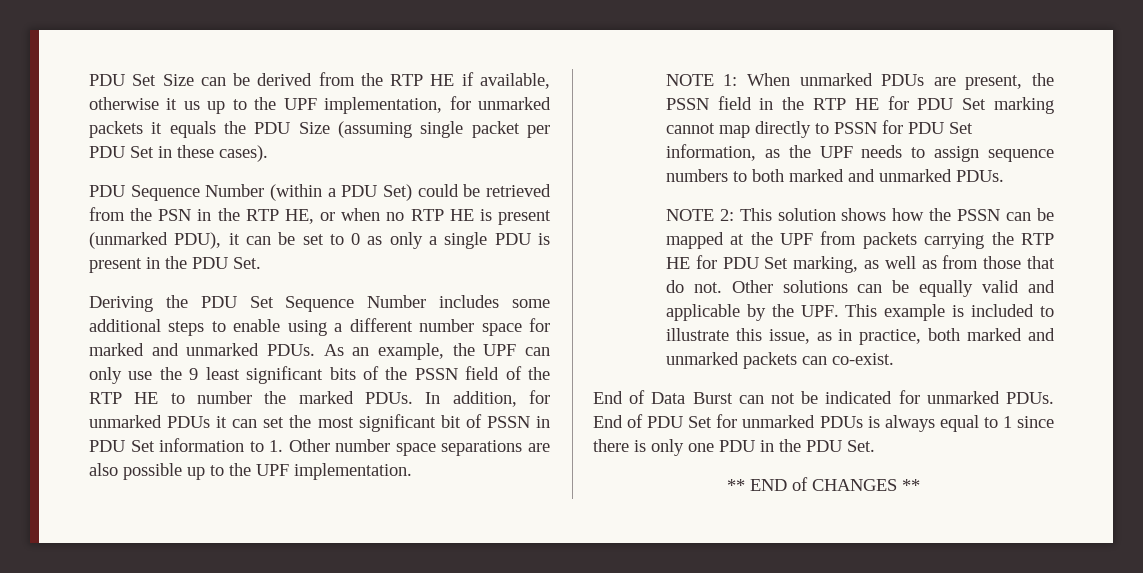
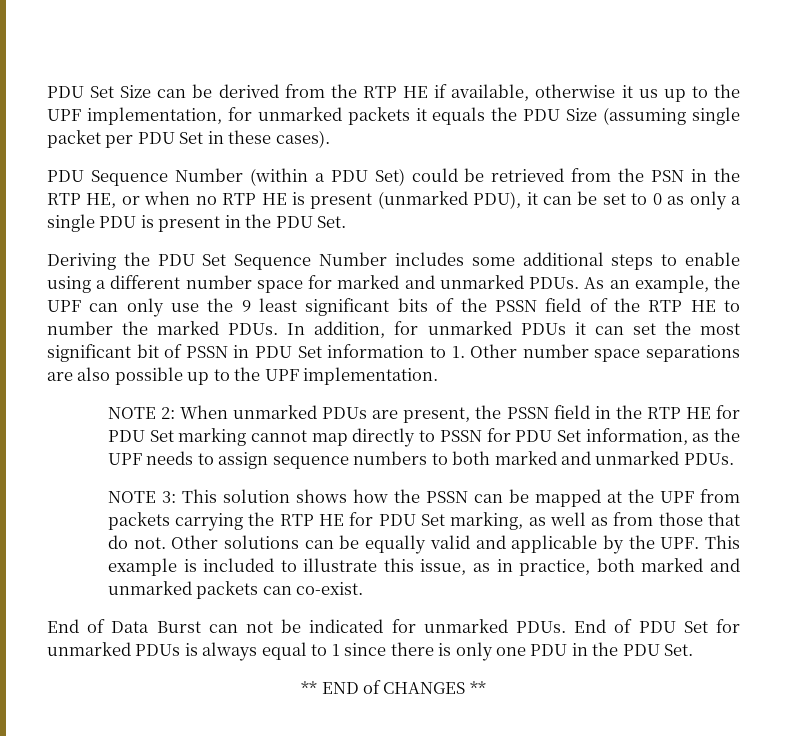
- NOTE 1: When unmarked PDUs are present, the PSSN field in the RTP HE for PDU Set marking cannot map directly to PSSN for PDU Set information, as the UPF needs to assign sequence numbers to both marked and unmarked PDUs.
+ NOTE 2: When unmarked PDUs are present, the PSSN field in the RTP HE for PDU Set marking cannot map directly to PSSN for PDU Set information, as the UPF needs to assign sequence numbers to both marked and unmarked PDUs.
- NOTE 2: This solution shows how the PSSN can be mapped at the UPF from packets carrying the RTP HE for PDU Set marking, as well as from those that do not.
+ NOTE 3: This solution shows how the PSSN can be mapped at the UPF from packets carrying the RTP HE for PDU Set marking, as well as from those that do not.

